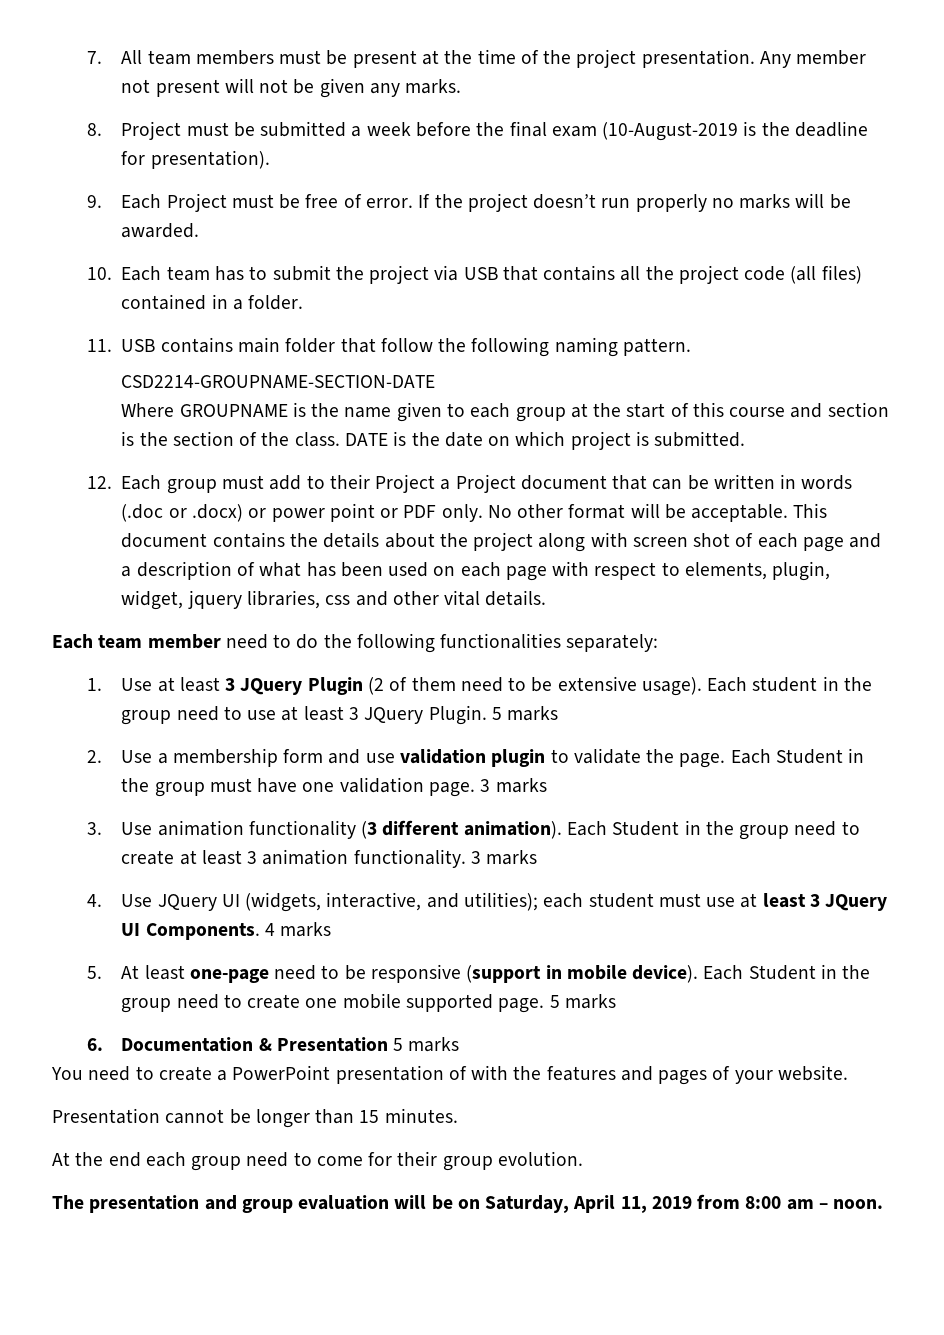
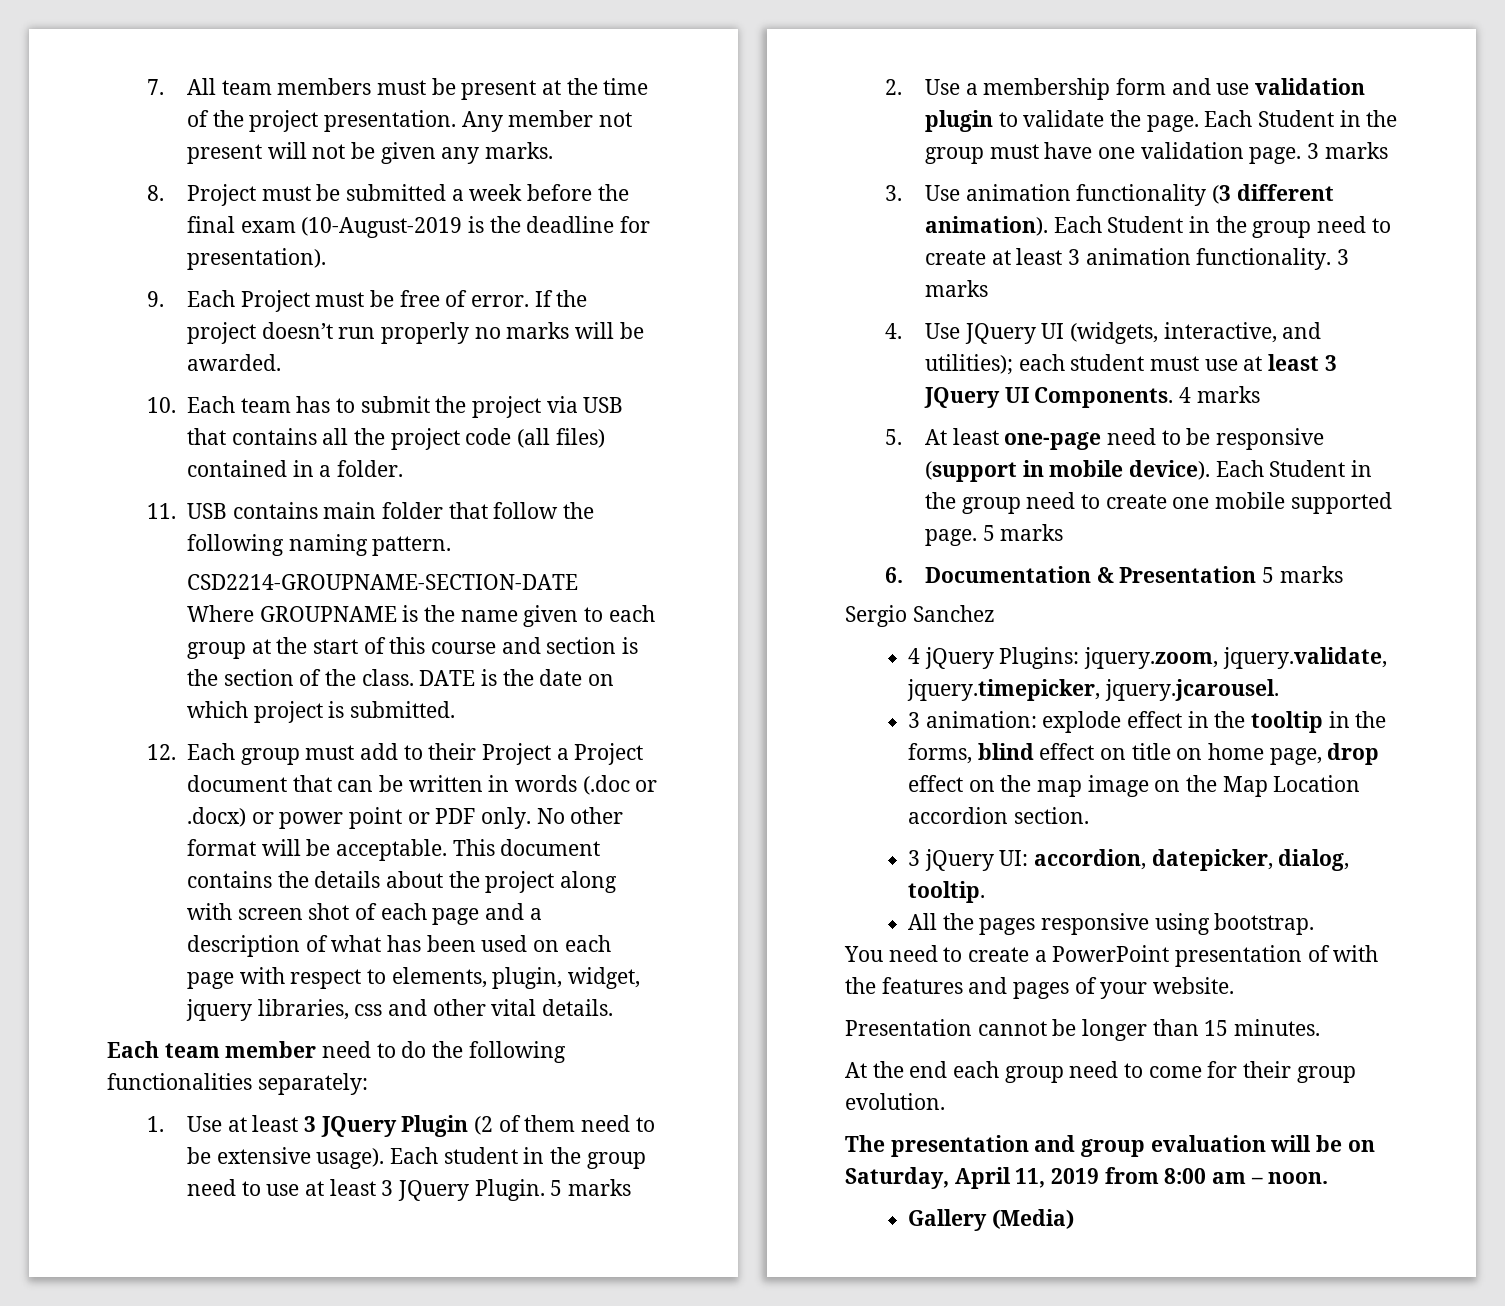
+ Sergio Sanchez
+ 4 jQuery Plugins: jquery.zoom, jquery.validate, jquery.timepicker, jquery.jcarousel.
+ 3 animation: explode effect in the tooltip in the forms, blind effect on title on home page, drop effect on the map image on the Map Location accordion section.
+ 3 jQuery UI: accordion, datepicker, dialog, tooltip.
+ All the pages responsive using bootstrap.
+ Gallery (Media)

